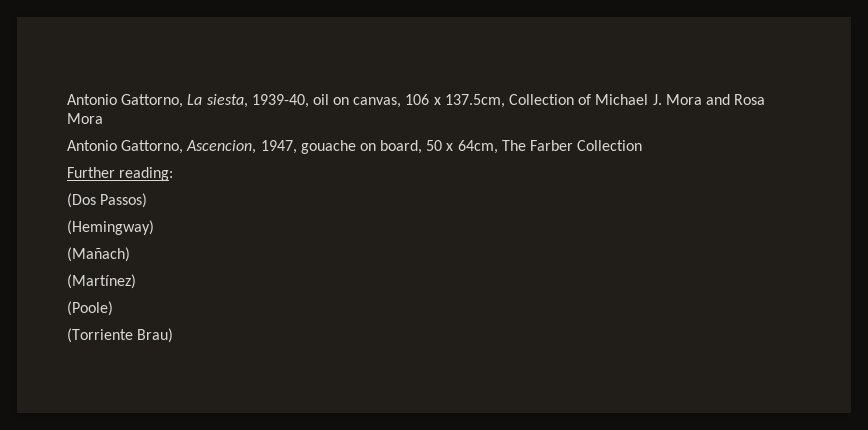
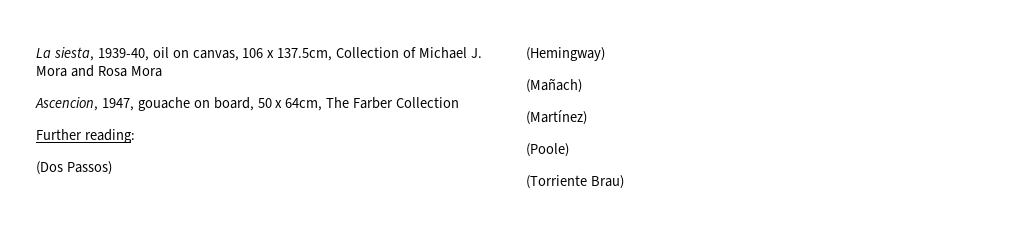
- Antonio Gattorno, La siesta, 1939-40, oil on canvas, 106 x 137.5cm, Collection of Michael J. Mora and Rosa Mora
+ La siesta, 1939-40, oil on canvas, 106 x 137.5cm, Collection of Michael J. Mora and Rosa Mora
- Antonio Gattorno, Ascencion, 1947, gouache on board, 50 x 64cm, The Farber Collection
+ Ascencion, 1947, gouache on board, 50 x 64cm, The Farber Collection

